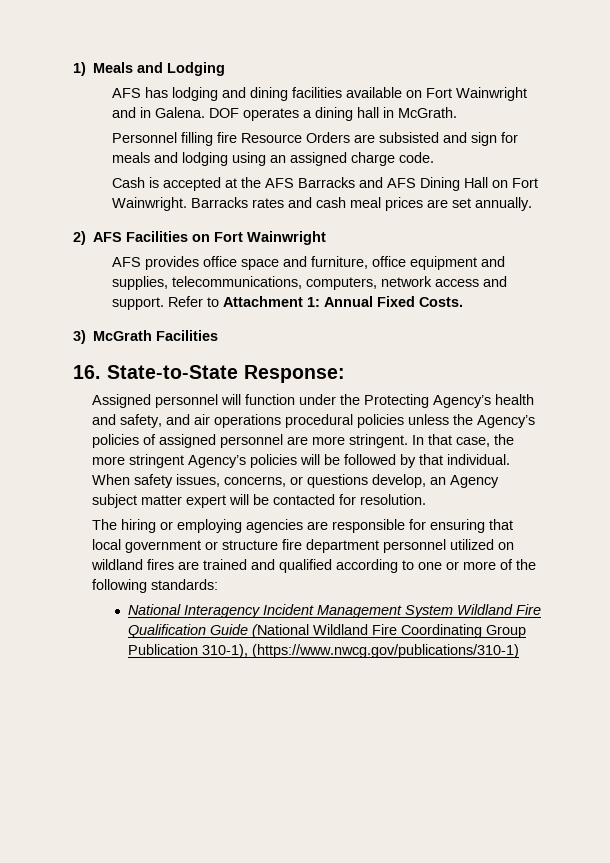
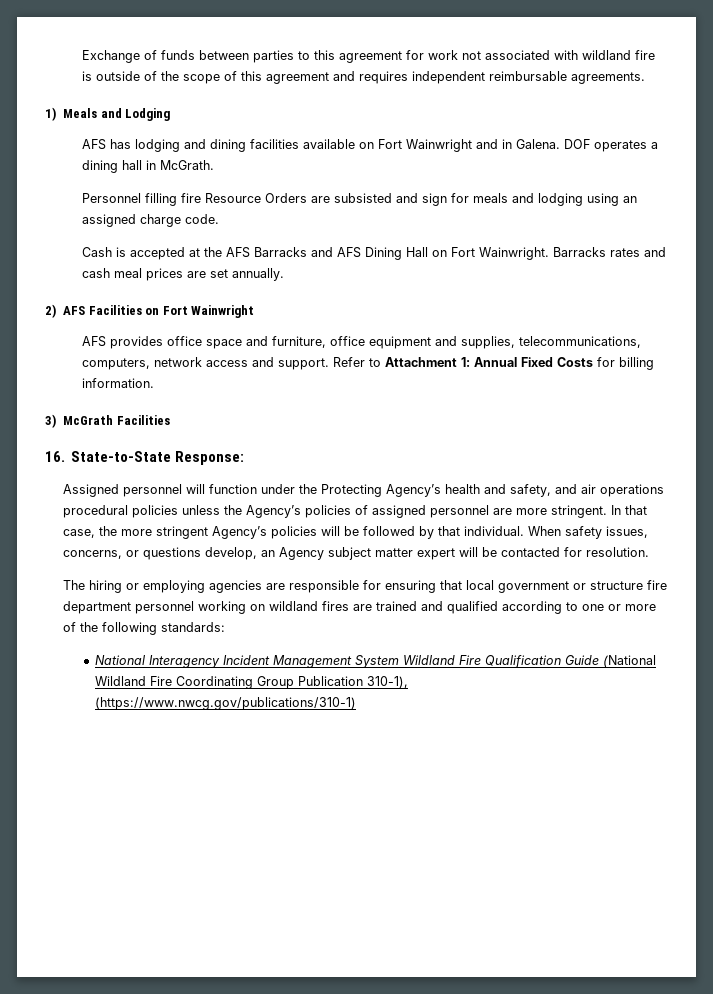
+ Exchange of funds between parties to this agreement for work not associated with wildland fire is outside of the scope of this agreement and requires independent reimbursable agreements.
- Refer to Attachment 1: Annual Fixed Costs.
+ Refer to Attachment 1: Annual Fixed Costs for billing information.
- The hiring or employing agencies are responsible for ensuring that local government or structure fire department personnel utilized on wildland fires are trained and qualified according to one or more of the following standards:
+ The hiring or employing agencies are responsible for ensuring that local government or structure fire department personnel working on wildland fires are trained and qualified according to one or more of the following standards:

